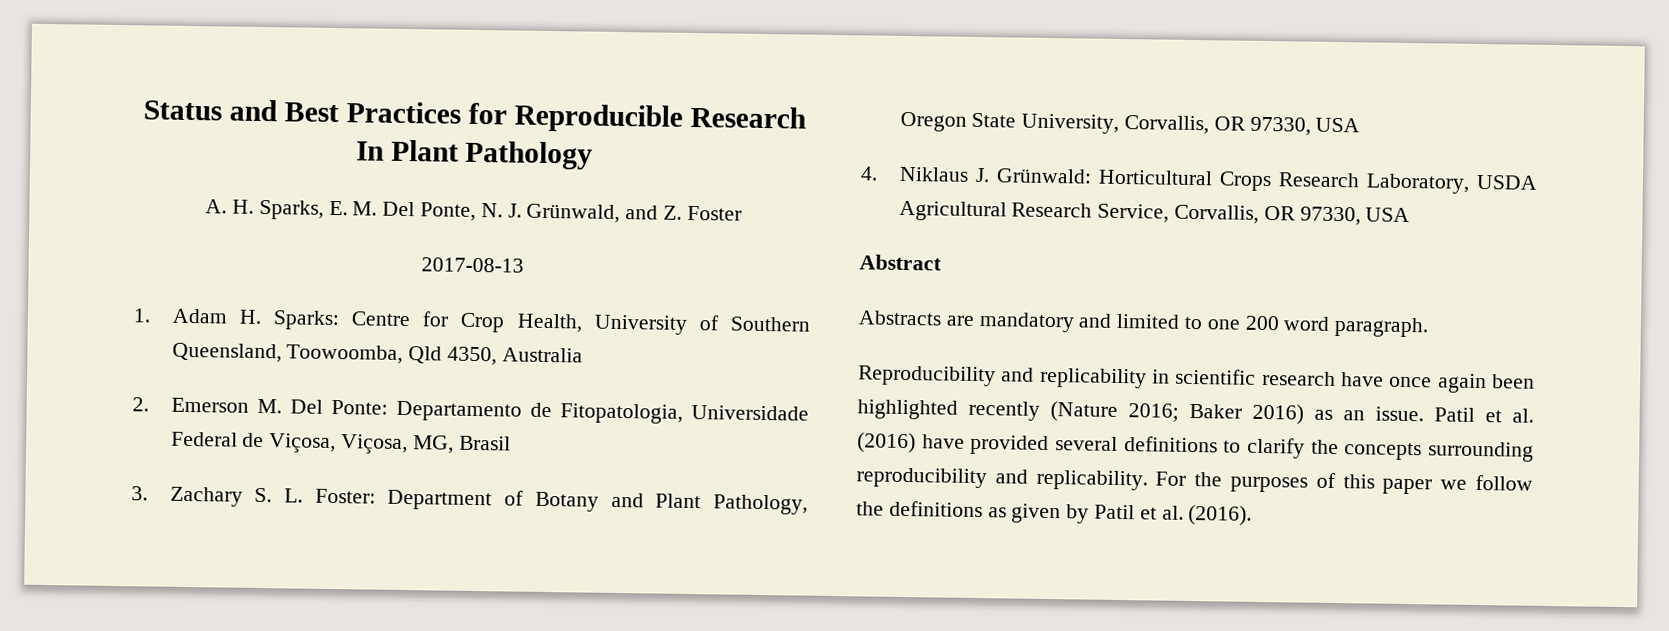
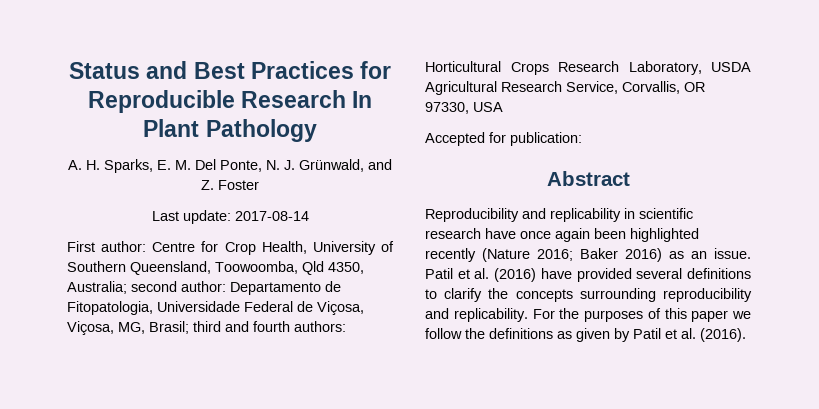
- 2017-08-13
- 1. Adam H. Sparks: Centre for Crop Health, University of Southern Queensland, Toowoomba, Qld 4350, Australia
- 2. Emerson M. Del Ponte: Departamento de Fitopatologia, Universidade Federal de Viçosa, Viçosa, MG, Brasil
- 3. Zachary S. L. Foster: Department of Botany and Plant Pathology, Oregon State University, Corvallis, OR 97330, USA
- 4. Niklaus J. Grünwald: Horticultural Crops Research Laboratory, USDA Agricultural Research Service, Corvallis, OR 97330, USA
+ Last update: 2017-08-14
+ First author: Centre for Crop Health, University of Southern Queensland, Toowoomba, Qld 4350, Australia; second author: Departamento de Fitopatologia, Universidade Federal de Viçosa, Viçosa, MG, Brasil; third and fourth authors: Horticultural Crops Research Laboratory, USDA Agricultural Research Service, Corvallis, OR 97330, USA
+ Accepted for publication:
  Abstract
- Abstracts are mandatory and limited to one 200 word paragraph.

